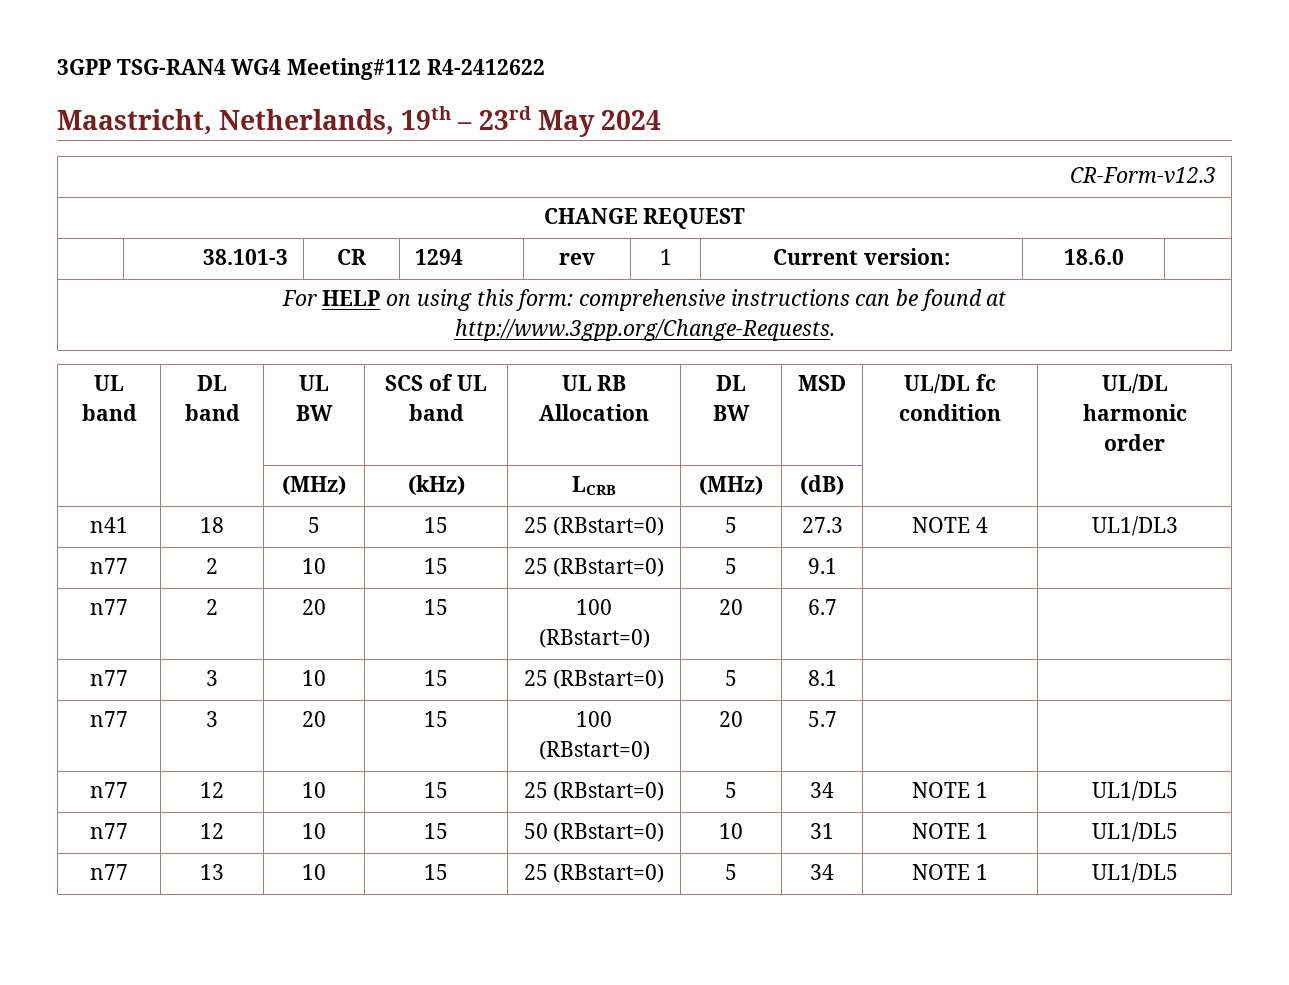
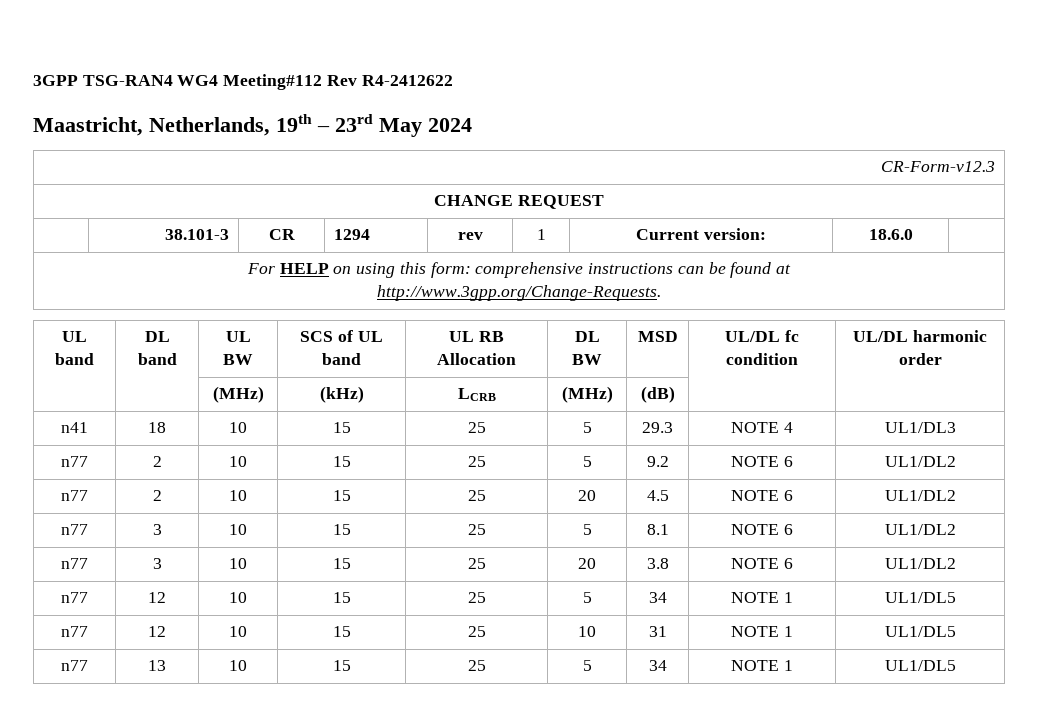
- 3GPP TSG-RAN4 WG4 Meeting#112 R4-2412622
+ 3GPP TSG-RAN4 WG4 Meeting#112 Rev R4-2412622
- n41 | 18 | 5 | 15 | 25 (RBstart=0) | 5 | 27.3 | NOTE 4 | UL1/DL3
+ n41 | 18 | 10 | 15 | 25 | 5 | 29.3 | NOTE 4 | UL1/DL3
- n77 | 2 | 10 | 15 | 25 (RBstart=0) | 5 | 9.1 | |
- n77 | 2 | 20 | 15 | 100 (RBstart=0) | 20 | 6.7 | |
- n77 | 3 | 10 | 15 | 25 (RBstart=0) | 5 | 8.1 | |
- n77 | 3 | 20 | 15 | 100 (RBstart=0) | 20 | 5.7 | |
- n77 | 12 | 10 | 15 | 25 (RBstart=0) | 5 | 34 | NOTE 1 | UL1/DL5
+ n77 | 2 | 10 | 15 | 25 | 5 | 9.2 | NOTE 6 | UL1/DL2
+ n77 | 2 | 10 | 15 | 25 | 20 | 4.5 | NOTE 6 | UL1/DL2
+ n77 | 3 | 10 | 15 | 25 | 5 | 8.1 | NOTE 6 | UL1/DL2
+ n77 | 3 | 10 | 15 | 25 | 20 | 3.8 | NOTE 6 | UL1/DL2
+ n77 | 12 | 10 | 15 | 25 | 5 | 34 | NOTE 1 | UL1/DL5
- n77 | 12 | 10 | 15 | 50 (RBstart=0) | 10 | 31 | NOTE 1 | UL1/DL5
+ n77 | 12 | 10 | 15 | 25 | 10 | 31 | NOTE 1 | UL1/DL5
- n77 | 13 | 10 | 15 | 25 (RBstart=0) | 5 | 34 | NOTE 1 | UL1/DL5
+ n77 | 13 | 10 | 15 | 25 | 5 | 34 | NOTE 1 | UL1/DL5

